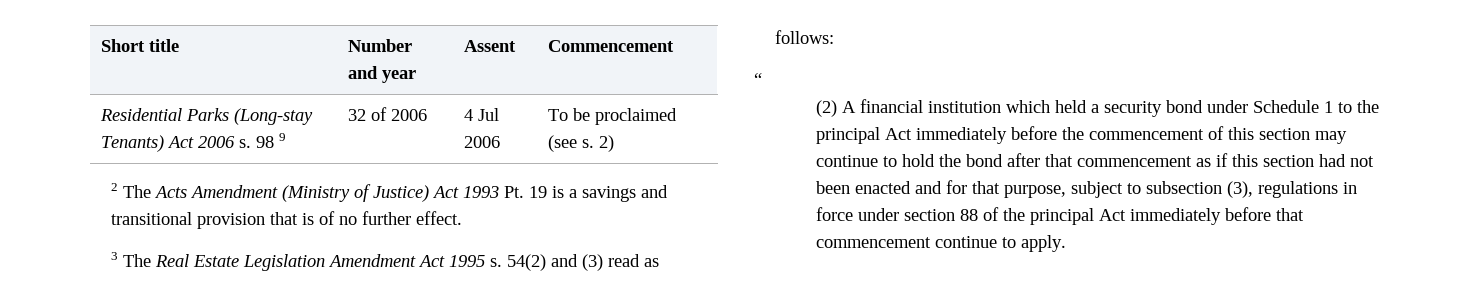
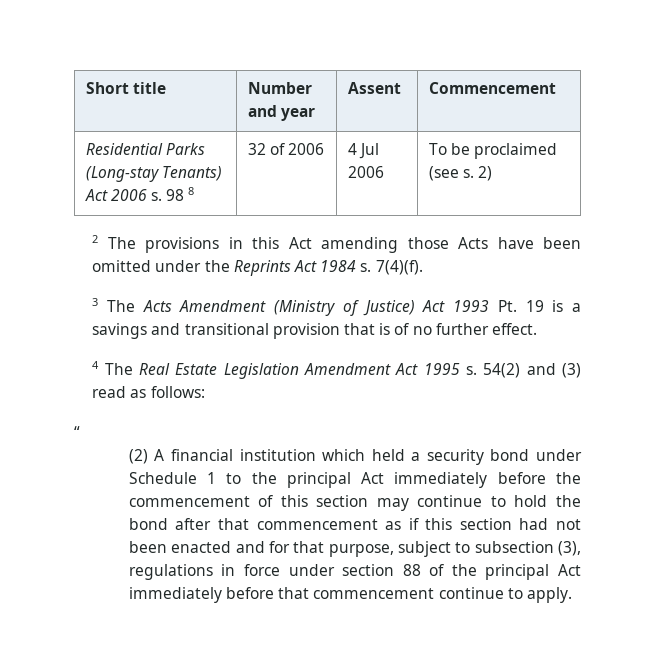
- Residential Parks (Long-stay Tenants) Act 2006 s. 98 9 | 32 of 2006 | 4 Jul 2006 | To be proclaimed (see s. 2)
+ Residential Parks (Long-stay Tenants) Act 2006 s. 98 8 | 32 of 2006 | 4 Jul 2006 | To be proclaimed (see s. 2)
- 2 The Acts Amendment (Ministry of Justice) Act 1993 Pt. 19 is a savings and transitional provision that is of no further effect.
+ 2 The provisions in this Act amending those Acts have been omitted under the Reprints Act 1984 s. 7(4)(f).
+ 3 The Acts Amendment (Ministry of Justice) Act 1993 Pt. 19 is a savings and transitional provision that is of no further effect.
- 3 The Real Estate Legislation Amendment Act 1995 s.
+ 4 The Real Estate Legislation Amendment Act 1995 s.

